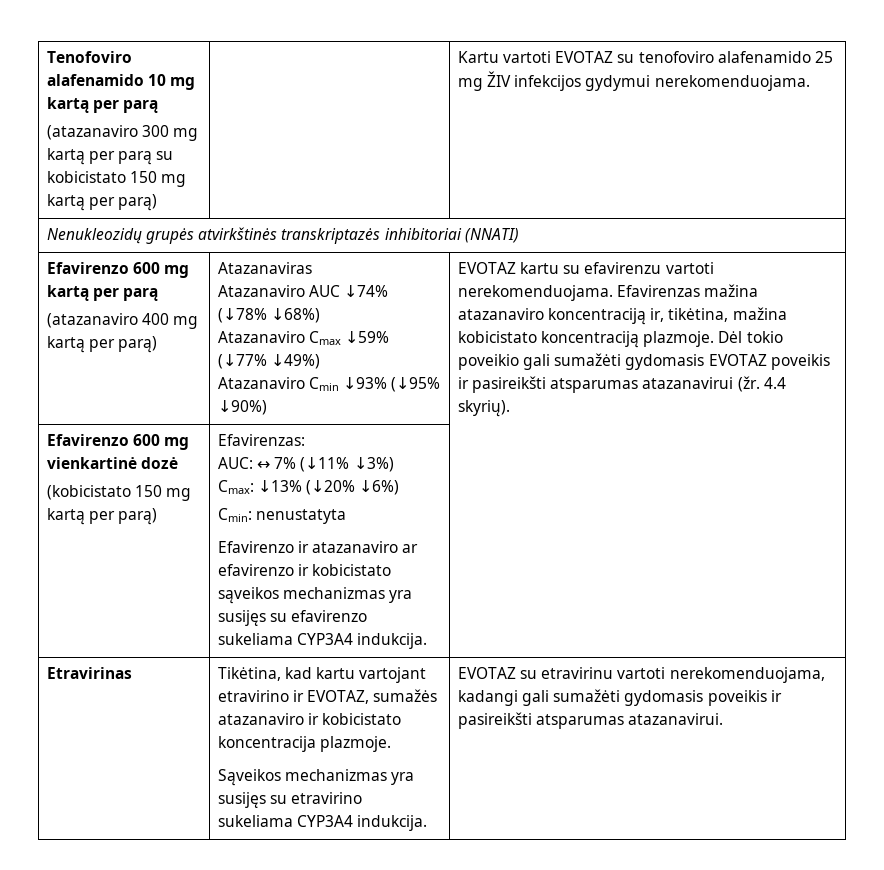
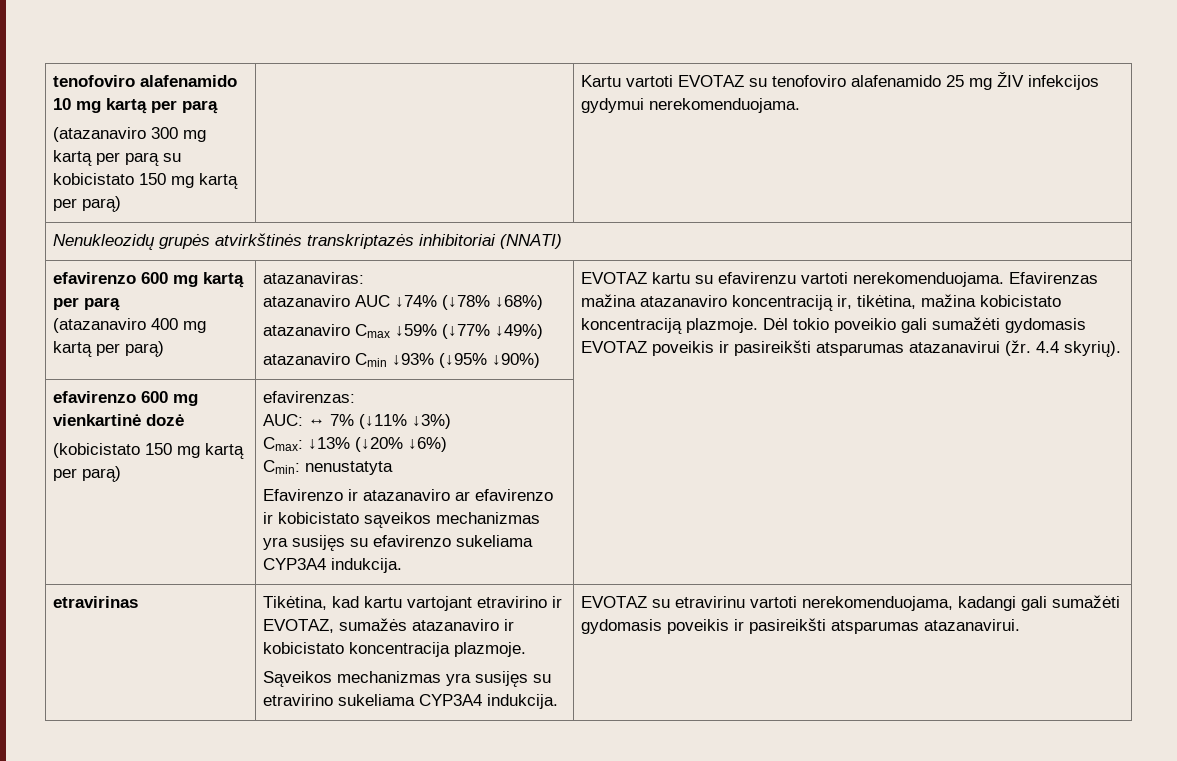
- Tenofoviro alafenamido 10 mg kartą per parą
+ tenofoviro alafenamido 10 mg kartą per parą
- Efavirenzo 600 mg kartą per parą
+ efavirenzo 600 mg kartą per parą
- Atazanaviras
- Atazanaviro AUC ↓74% (↓78% ↓68%)
+ atazanaviras:
+ atazanaviro AUC ↓74% (↓78% ↓68%)
- Atazanaviro Cmax ↓59% (↓77% ↓49%)
+ atazanaviro Cmax ↓59% (↓77% ↓49%)
- Atazanaviro Cmin ↓93% (↓95% ↓90%)
+ atazanaviro Cmin ↓93% (↓95% ↓90%)
- Efavirenzo 600 mg vienkartinė dozė
- (kobicistato 150 mg kartą per parą) | Efavirenzas:
+ efavirenzo 600 mg vienkartinė dozė
+ (kobicistato 150 mg kartą per parą) | efavirenzas:
- Etravirinas | Tikėtina, kad kartu vartojant etravirino ir EVOTAZ, sumažės atazanaviro ir kobicistato koncentracija plazmoje.
+ etravirinas | Tikėtina, kad kartu vartojant etravirino ir EVOTAZ, sumažės atazanaviro ir kobicistato koncentracija plazmoje.

